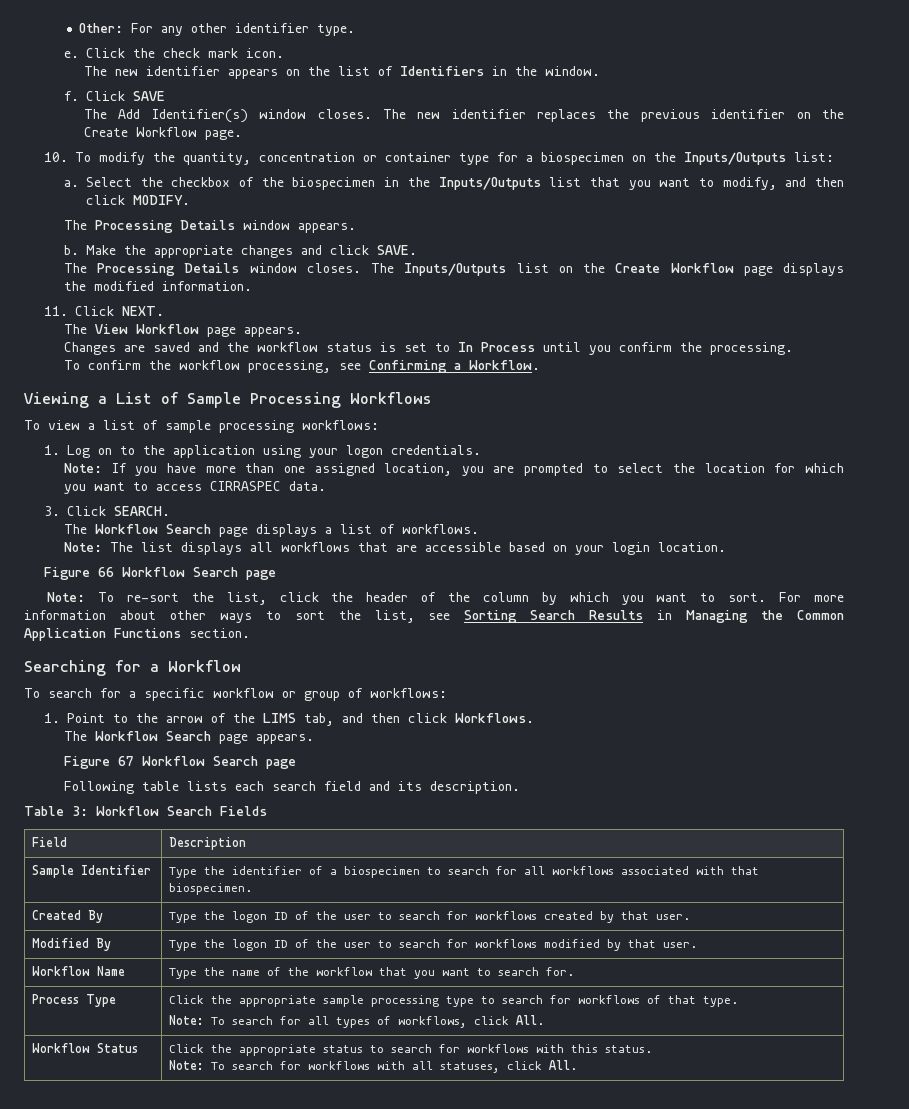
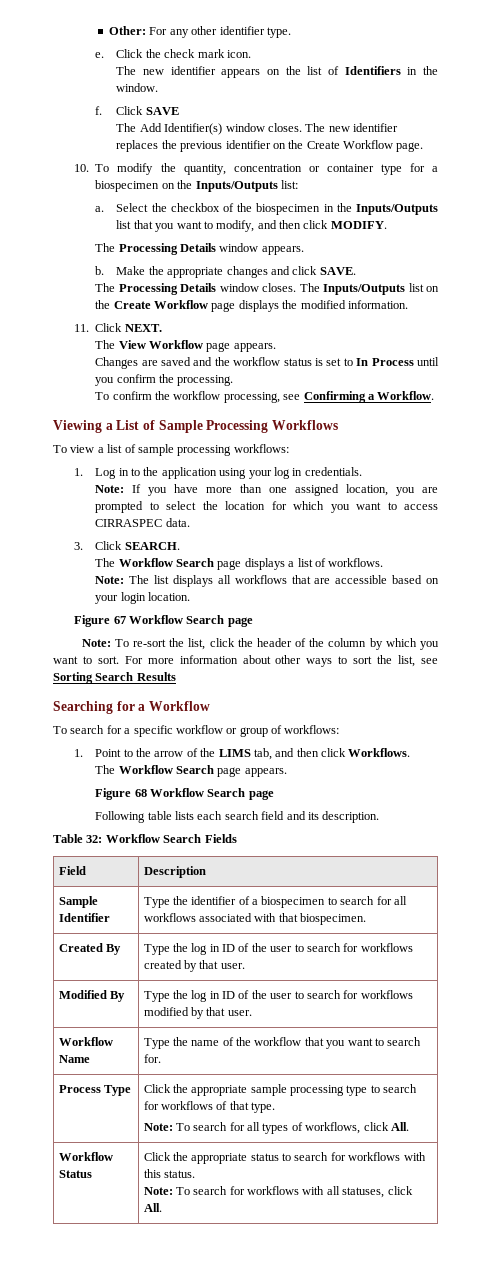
- 1. Log on to the application using your logon credentials.
+ 1. Log in to the application using your log in credentials.
- Figure 66 Workflow Search page
+ Figure 67 Workflow Search page
- For more information about other ways to sort the list, see Sorting Search Results in Managing the Common Application Functions section.
+ For more information about other ways to sort the list, see Sorting Search Results
- Figure 67 Workflow Search page
+ Figure 68 Workflow Search page
- Table 3: Workflow Search Fields
+ Table 32: Workflow Search Fields
- Created By | Type the logon ID of the user to search for workflows created by that user.
+ Created By | Type the log in ID of the user to search for workflows created by that user.
- Modified By | Type the logon ID of the user to search for workflows modified by that user.
+ Modified By | Type the log in ID of the user to search for workflows modified by that user.

